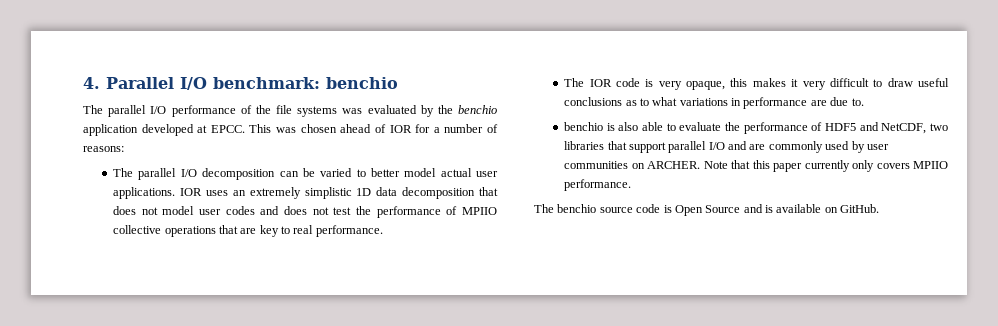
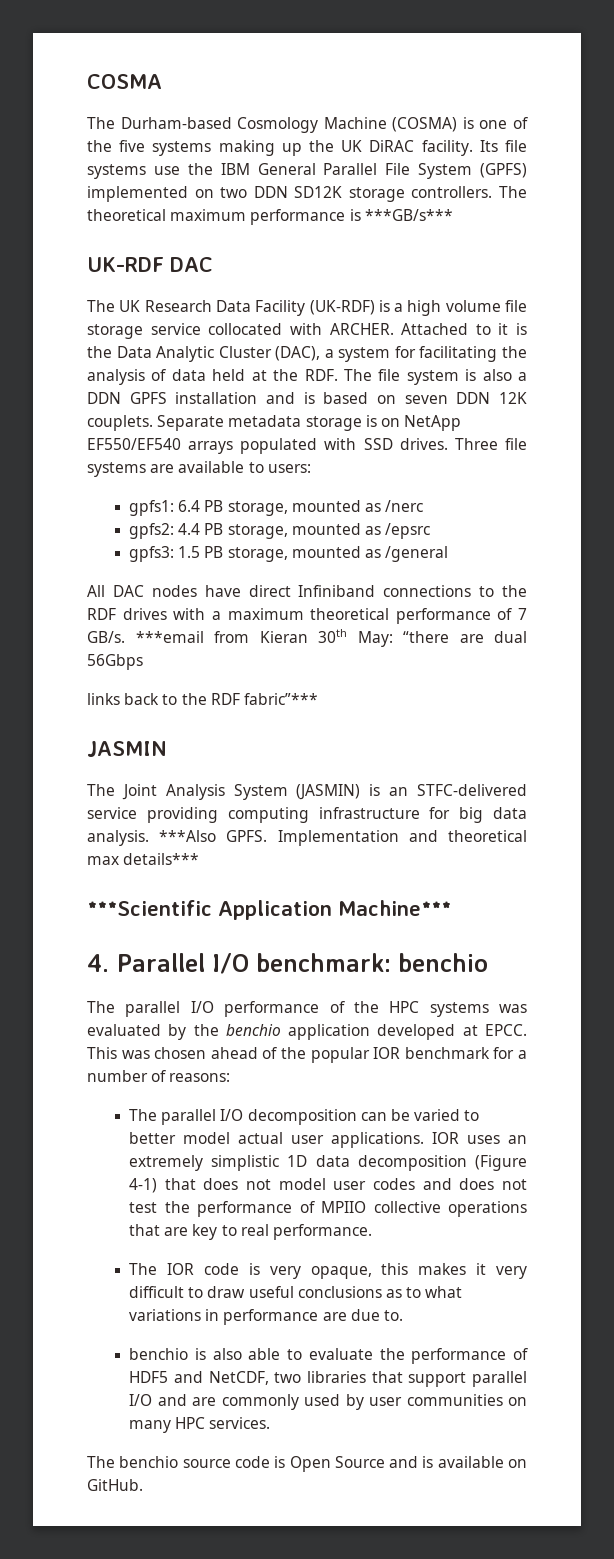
+ COSMA
+ The Durham-based Cosmology Machine (COSMA) is one of the five systems making up the UK DiRAC facility. Its file systems use the IBM General Parallel File System (GPFS) implemented on two DDN SD12K storage controllers. The theoretical maximum performance is ***GB/s***
+ UK-RDF DAC
+ The UK Research Data Facility (UK-RDF) is a high volume file storage service collocated with ARCHER. Attached to it is the Data Analytic Cluster (DAC), a system for facilitating the analysis of data held at the RDF. The file system is also a DDN GPFS installation and is based on seven DDN 12K couplets. Separate metadata storage is on NetApp EF550/EF540 arrays populated with SSD drives. Three file systems are available to users:
+ gpfs1: 6.4 PB storage, mounted as /nerc
+ gpfs2: 4.4 PB storage, mounted as /epsrc
+ gpfs3: 1.5 PB storage, mounted as /general
+ All DAC nodes have direct Infiniband connections to the RDF drives with a maximum theoretical performance of 7 GB/s. ***email from Kieran 30th May: “there are dual 56Gbps
+ links back to the RDF fabric”***
+ JASMIN
+ The Joint Analysis System (JASMIN) is an STFC-delivered service providing computing infrastructure for big data analysis. ***Also GPFS. Implementation and theoretical max details***
+ ***Scientific Application Machine***
- The parallel I/O performance of the file systems was evaluated by the benchio application developed at EPCC.
+ The parallel I/O performance of the HPC systems was evaluated by the benchio application developed at EPCC.
- This was chosen ahead of IOR for a number of reasons:
+ This was chosen ahead of the popular IOR benchmark for a number of reasons:
- IOR uses an extremely simplistic 1D data decomposition that does not model user codes and does not test the performance of MPIIO collective operations that are key to real performance.
+ IOR uses an extremely simplistic 1D data decomposition (Figure 4-1) that does not model user codes and does not test the performance of MPIIO collective operations that are key to real performance.
- benchio is also able to evaluate the performance of HDF5 and NetCDF, two libraries that support parallel I/O and are commonly used by user communities on ARCHER. Note that this paper currently only covers MPIIO performance.
+ benchio is also able to evaluate the performance of HDF5 and NetCDF, two libraries that support parallel I/O and are commonly used by user communities on many HPC services.

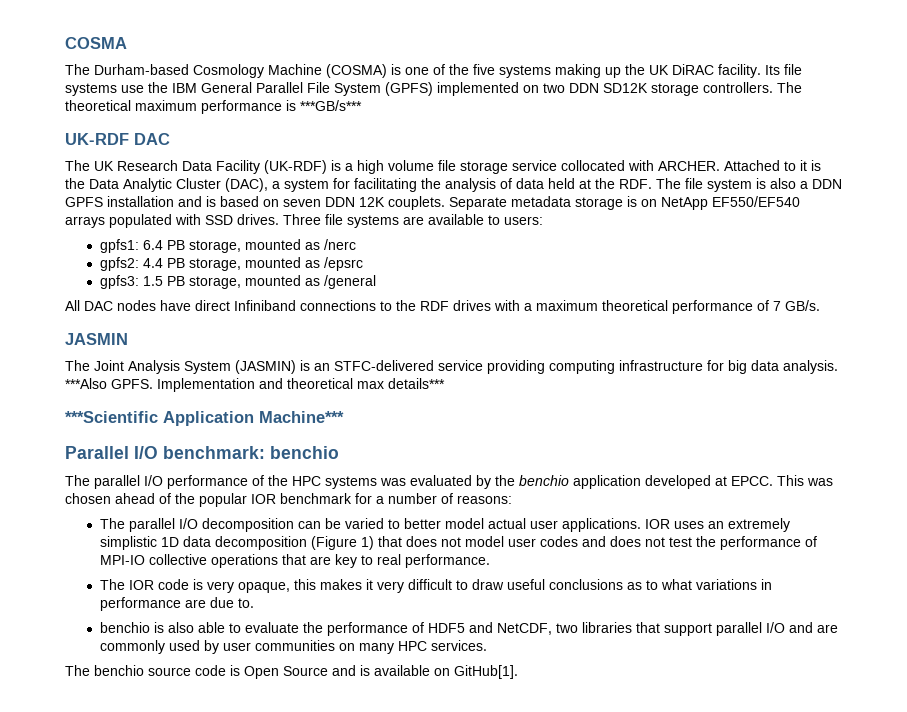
- ***email from Kieran 30th May: “there are dual 56Gbps
- links back to the RDF fabric”***
- 4. Parallel I/O benchmark: benchio
+ Parallel I/O benchmark: benchio
- IOR uses an extremely simplistic 1D data decomposition (Figure 4-1) that does not model user codes and does not test the performance of MPIIO collective operations that are key to real performance.
+ IOR uses an extremely simplistic 1D data decomposition (Figure 1) that does not model user codes and does not test the performance of MPI-IO collective operations that are key to real performance.
- The benchio source code is Open Source and is available on GitHub.
+ The benchio source code is Open Source and is available on GitHub[1].

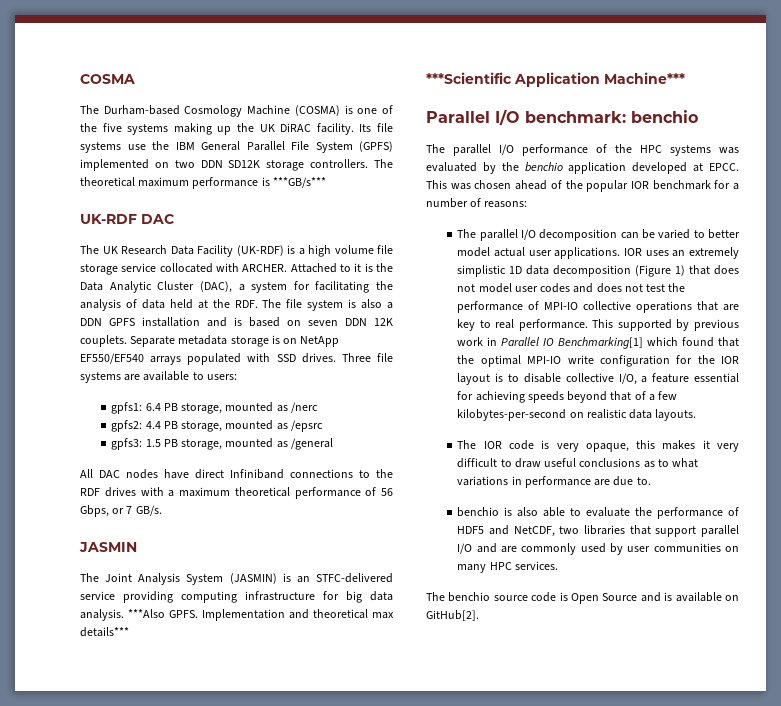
- All DAC nodes have direct Infiniband connections to the RDF drives with a maximum theoretical performance of 7 GB/s.
+ All DAC nodes have direct Infiniband connections to the RDF drives with a maximum theoretical performance of 56 Gbps, or 7 GB/s.
+ This supported by previous work in Parallel IO Benchmarking[1] which found that the optimal MPI-IO write configuration for the IOR layout is to disable collective I/O, a feature essential for achieving speeds beyond that of a few kilobytes-per-second on realistic data layouts.
- The benchio source code is Open Source and is available on GitHub[1].
+ The benchio source code is Open Source and is available on GitHub[2].

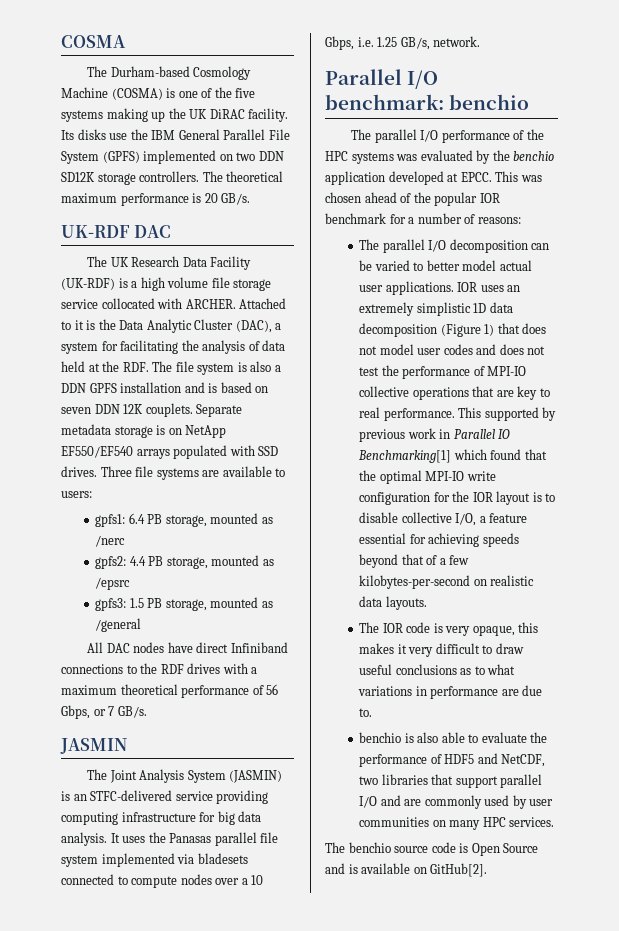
- Its file systems use the IBM General Parallel File System (GPFS) implemented on two DDN SD12K storage controllers.
+ Its disks use the IBM General Parallel File System (GPFS) implemented on two DDN SD12K storage controllers.
- The theoretical maximum performance is ***GB/s***
+ The theoretical maximum performance is 20 GB/s.
- ***Also GPFS. Implementation and theoretical max details***
- ***Scientific Application Machine***
+ It uses the Panasas parallel file system implemented via bladesets connected to compute nodes over a 10 Gbps, i.e. 1.25 GB/s, network.

